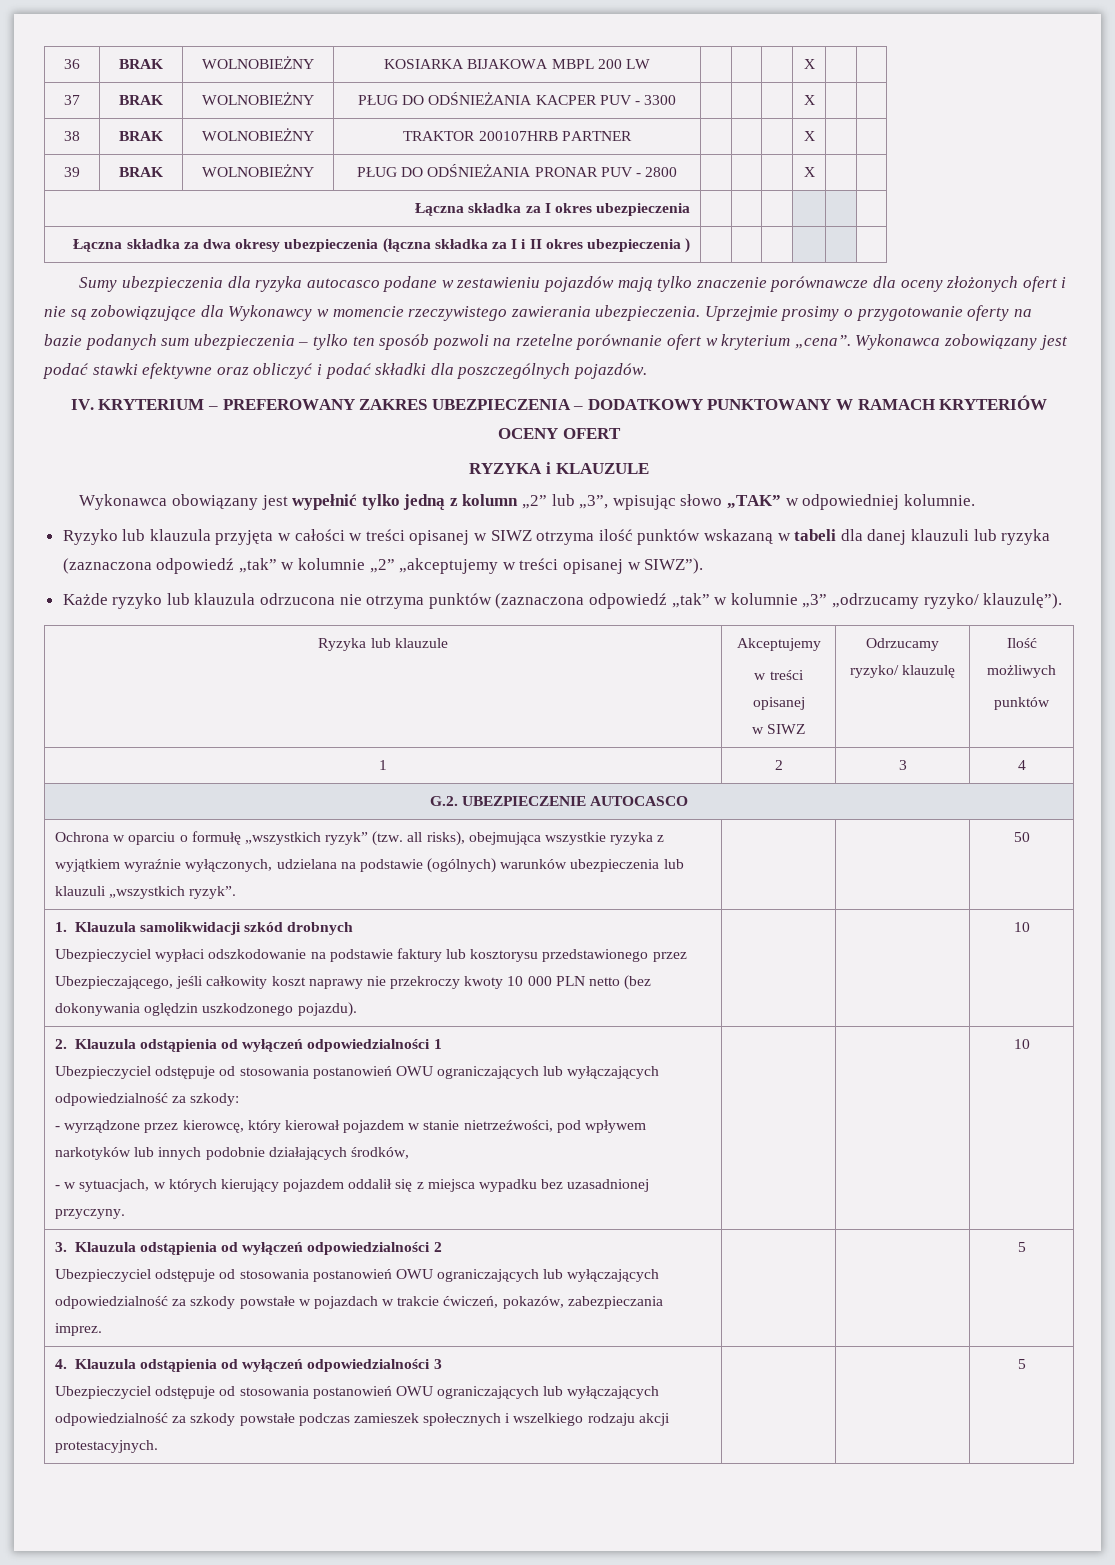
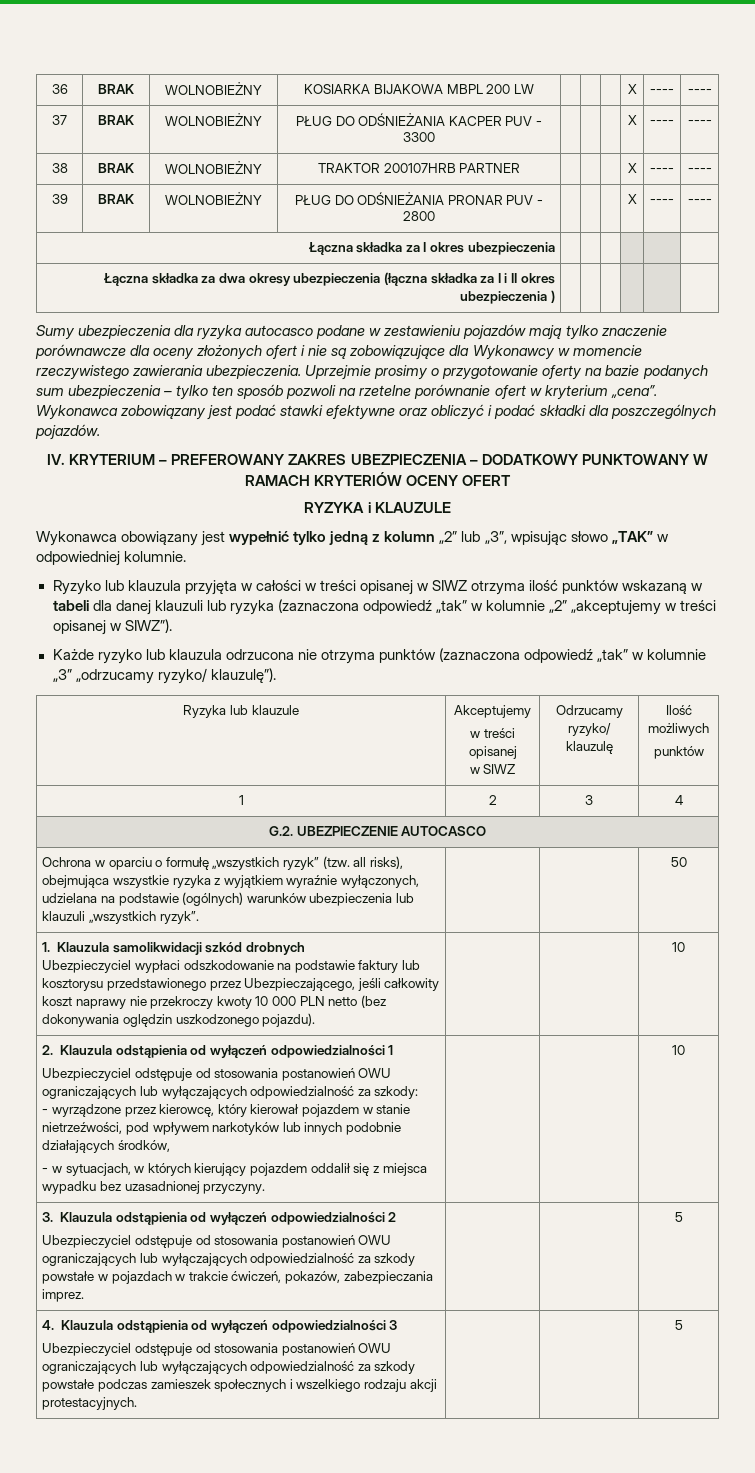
- 36 | BRAK | WOLNOBIEŻNY | KOSIARKA BIJAKOWA MBPL 200 LW | | | | X | |
+ 36 | BRAK | WOLNOBIEŻNY | KOSIARKA BIJAKOWA MBPL 200 LW | | | | X | ---- | ----
- 37 | BRAK | WOLNOBIEŻNY | PŁUG DO ODŚNIEŻANIA KACPER PUV - 3300 | | | | X | |
+ 37 | BRAK | WOLNOBIEŻNY | PŁUG DO ODŚNIEŻANIA KACPER PUV - 3300 | | | | X | ---- | ----
- 38 | BRAK | WOLNOBIEŻNY | TRAKTOR 200107HRB PARTNER | | | | X | |
+ 38 | BRAK | WOLNOBIEŻNY | TRAKTOR 200107HRB PARTNER | | | | X | ---- | ----
- 39 | BRAK | WOLNOBIEŻNY | PŁUG DO ODŚNIEŻANIA PRONAR PUV - 2800 | | | | X | |
+ 39 | BRAK | WOLNOBIEŻNY | PŁUG DO ODŚNIEŻANIA PRONAR PUV - 2800 | | | | X | ---- | ----

